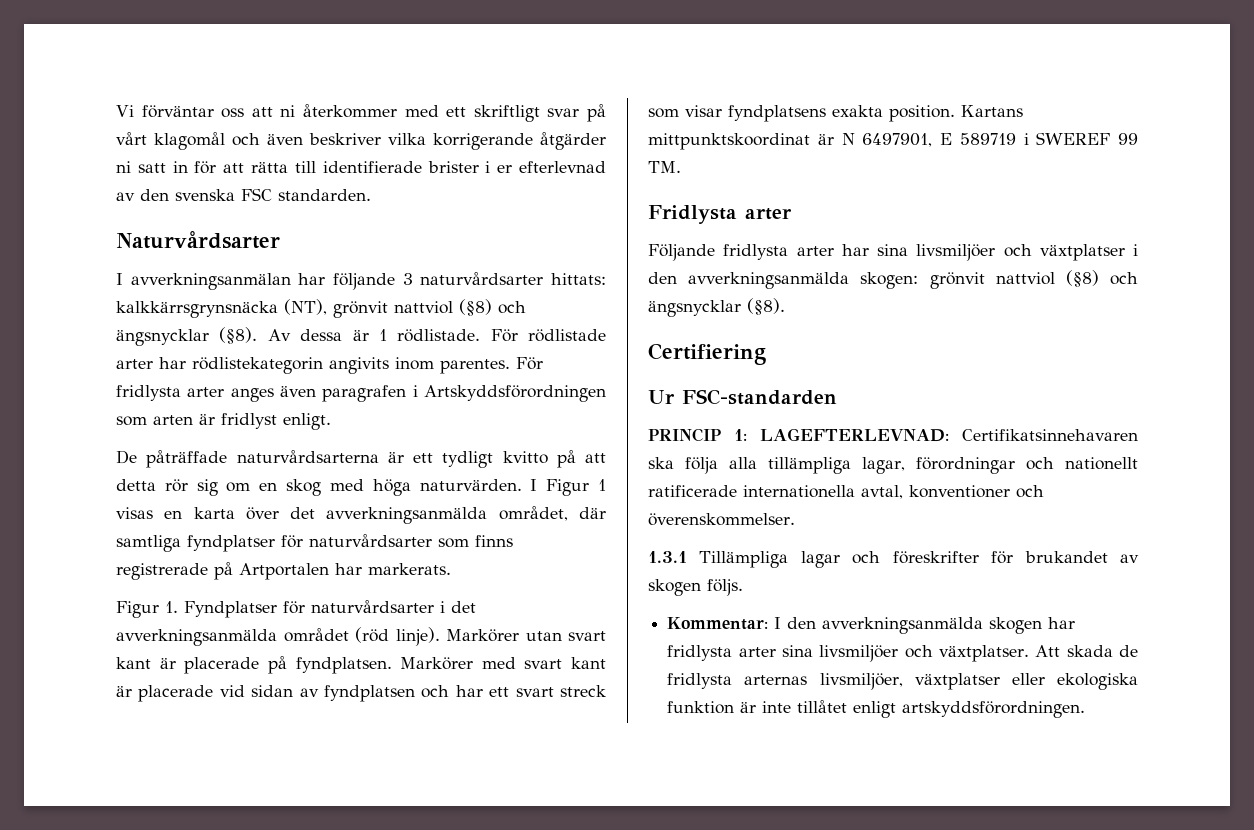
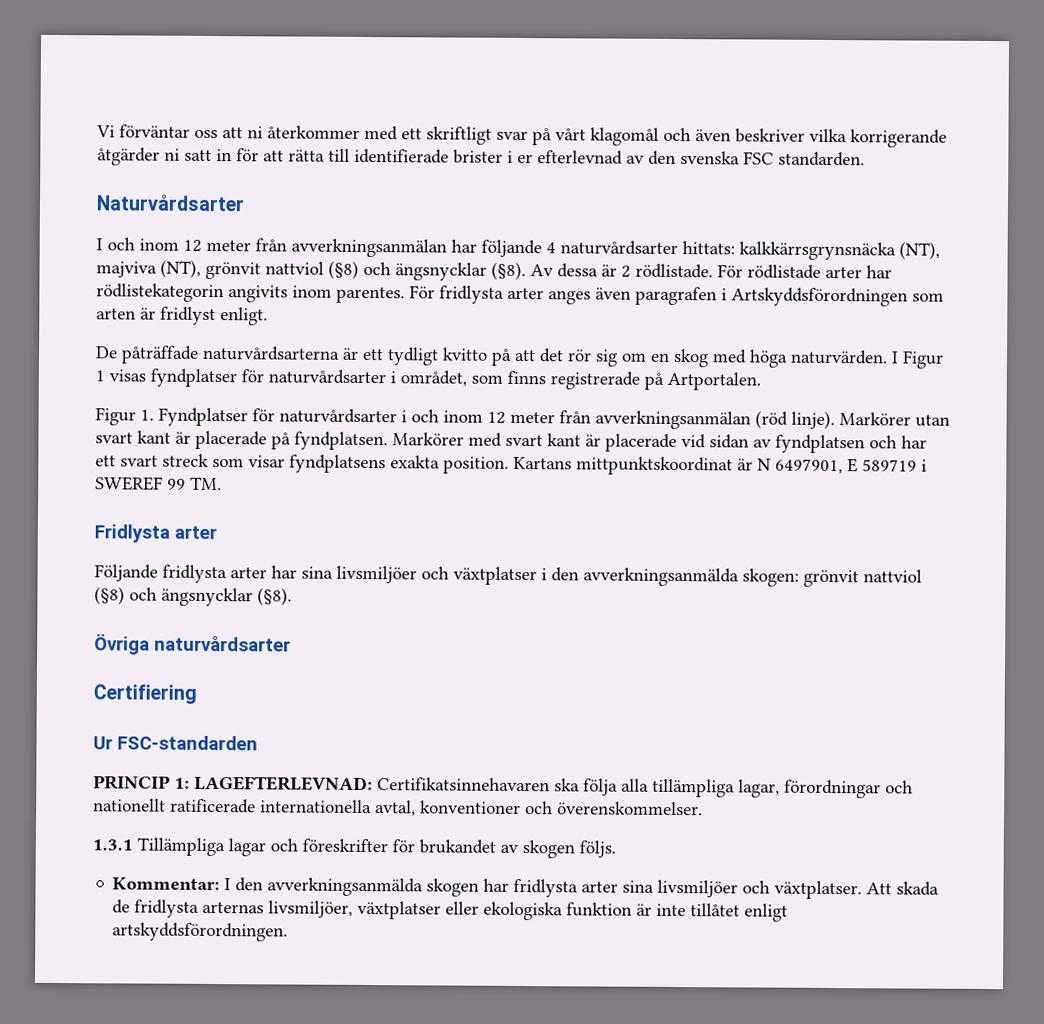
- I avverkningsanmälan har följande 3 naturvårdsarter hittats: kalkkärrsgrynsnäcka (NT), grönvit nattviol (§8) och ängsnycklar (§8).
+ I och inom 12 meter från avverkningsanmälan har följande 4 naturvårdsarter hittats: kalkkärrsgrynsnäcka (NT), majviva (NT), grönvit nattviol (§8) och ängsnycklar (§8).
- Av dessa är 1 rödlistade.
+ Av dessa är 2 rödlistade.
- De påträffade naturvårdsarterna är ett tydligt kvitto på att detta rör sig om en skog med höga naturvärden.
+ De påträffade naturvårdsarterna är ett tydligt kvitto på att det rör sig om en skog med höga naturvärden.
- I Figur 1 visas en karta över det avverkningsanmälda området, där samtliga fyndplatser för naturvårdsarter som finns registrerade på Artportalen har markerats.
+ I Figur 1 visas fyndplatser för naturvårdsarter i området, som finns registrerade på Artportalen.
- Figur 1. Fyndplatser för naturvårdsarter i det avverkningsanmälda området (röd linje).
+ Figur 1. Fyndplatser för naturvårdsarter i och inom 12 meter från avverkningsanmälan (röd linje).
+ Övriga naturvårdsarter

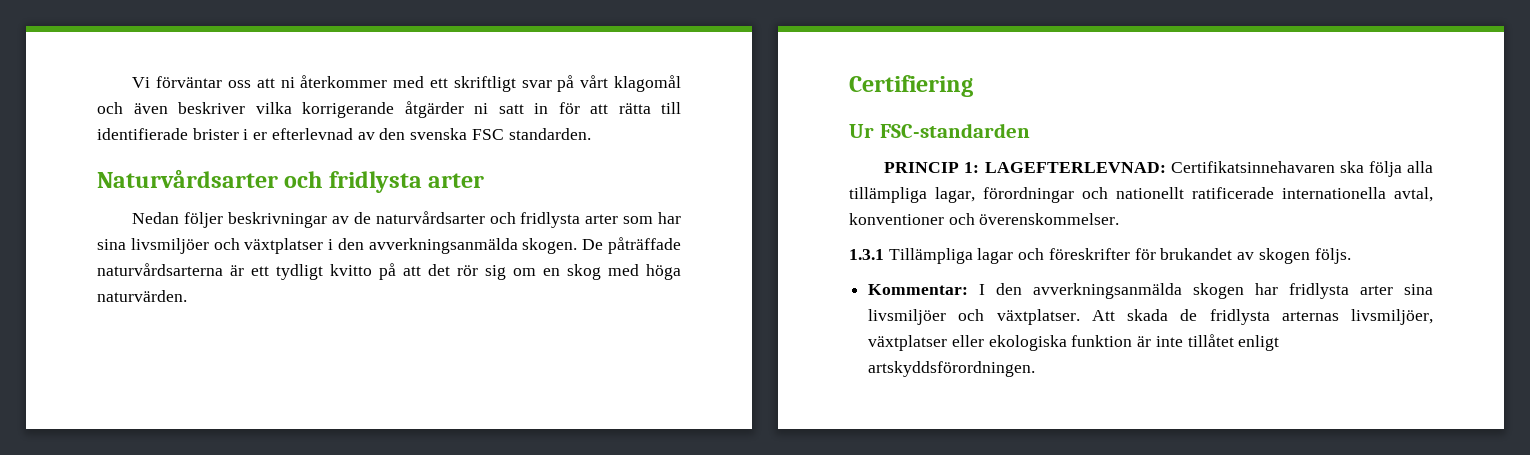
- Naturvårdsarter
- I och inom 12 meter från avverkningsanmälan har följande 4 naturvårdsarter hittats: kalkkärrsgrynsnäcka (NT), majviva (NT), grönvit nattviol (§8) och ängsnycklar (§8). Av dessa är 2 rödlistade. För rödlistade arter har rödlistekategorin angivits inom parentes. För fridlysta arter anges även paragrafen i Artskyddsförordningen som arten är fridlyst enligt.
- De påträffade naturvårdsarterna är ett tydligt kvitto på att det rör sig om en skog med höga naturvärden. I Figur 1 visas fyndplatser för naturvårdsarter i området, som finns registrerade på Artportalen.
- Figur 1. Fyndplatser för naturvårdsarter i och inom 12 meter från avverkningsanmälan (röd linje). Markörer utan svart kant är placerade på fyndplatsen. Markörer med svart kant är placerade vid sidan av fyndplatsen och har ett svart streck som visar fyndplatsens exakta position. Kartans mittpunktskoordinat är N 6497901, E 589719 i SWEREF 99 TM.
- Fridlysta arter
- Följande fridlysta arter har sina livsmiljöer och växtplatser i den avverkningsanmälda skogen: grönvit nattviol (§8) och ängsnycklar (§8).
- Övriga naturvårdsarter
+ Naturvårdsarter och fridlysta arter
+ Nedan följer beskrivningar av de naturvårdsarter och fridlysta arter som har sina livsmiljöer och växtplatser i den avverkningsanmälda skogen. De påträffade naturvårdsarterna är ett tydligt kvitto på att det rör sig om en skog med höga naturvärden.

